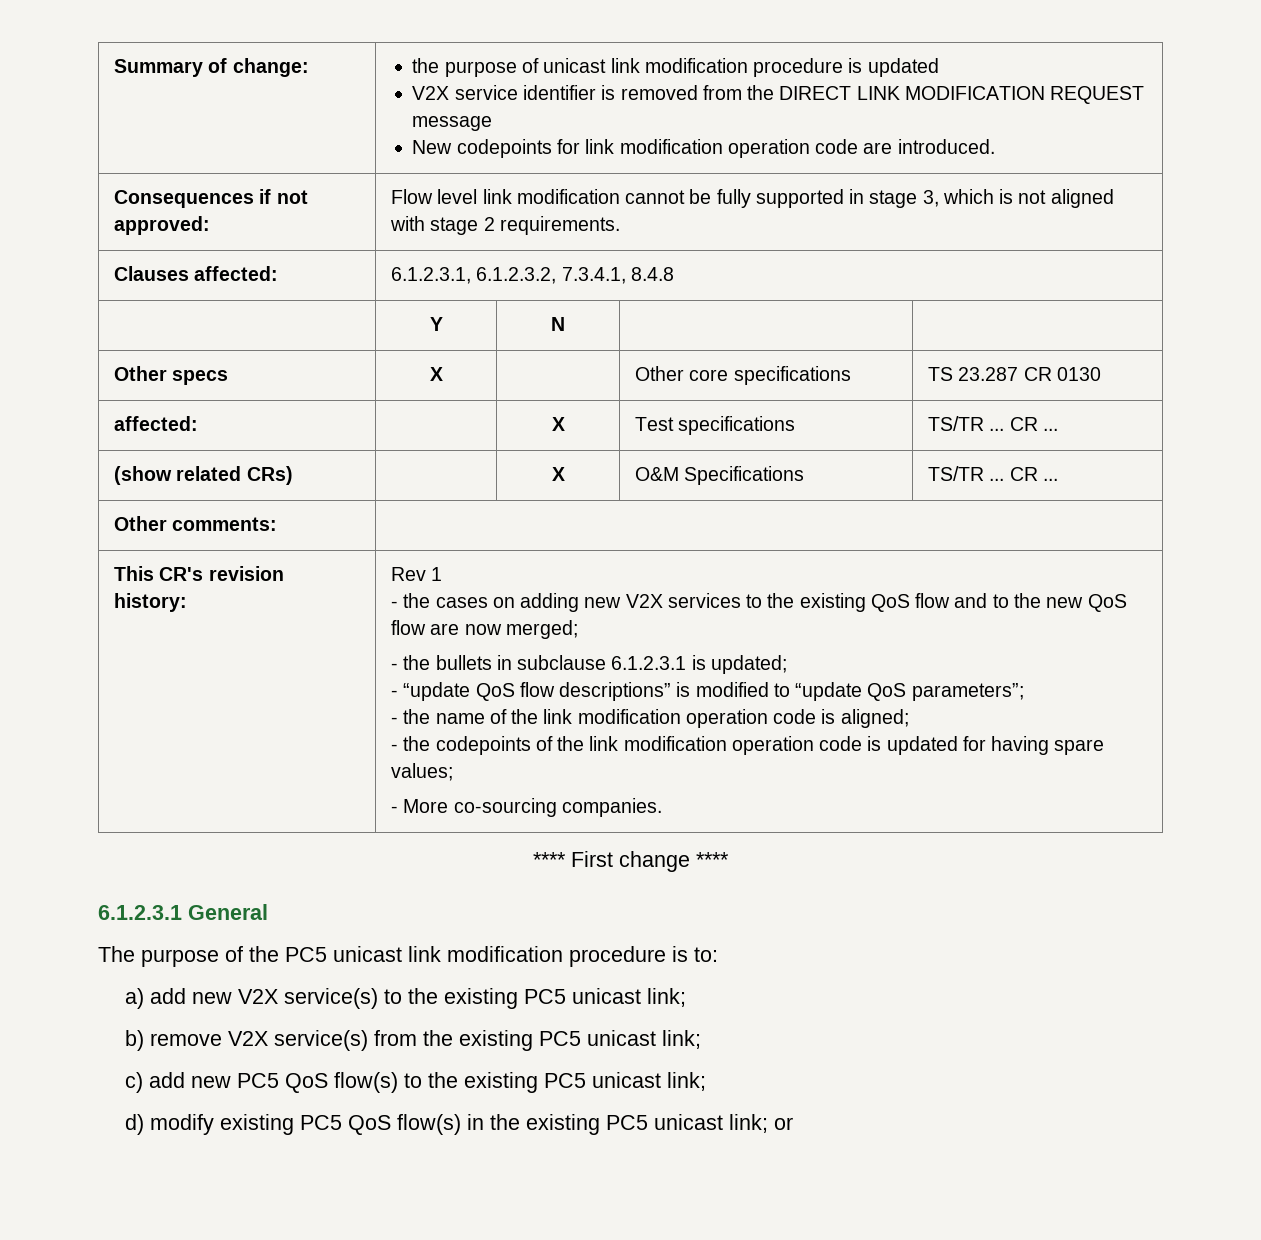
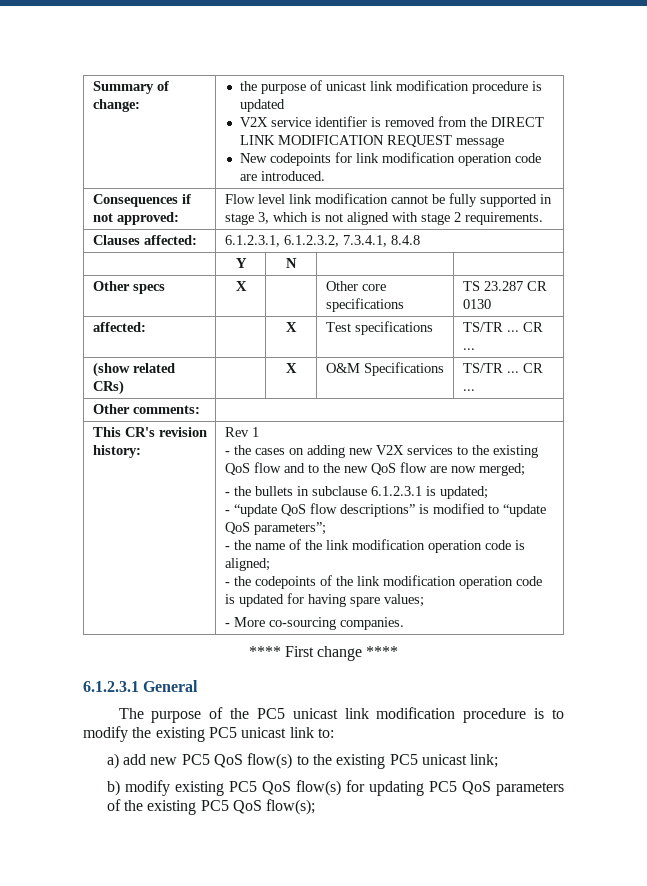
- The purpose of the PC5 unicast link modification procedure is to:
- a) add new V2X service(s) to the existing PC5 unicast link;
- b) remove V2X service(s) from the existing PC5 unicast link;
- c) add new PC5 QoS flow(s) to the existing PC5 unicast link;
+ The purpose of the PC5 unicast link modification procedure is to modify the existing PC5 unicast link to:
+ a) add new PC5 QoS flow(s) to the existing PC5 unicast link;
- d) modify existing PC5 QoS flow(s) in the existing PC5 unicast link; or
+ b) modify existing PC5 QoS flow(s) for updating PC5 QoS parameters of the existing PC5 QoS flow(s);

